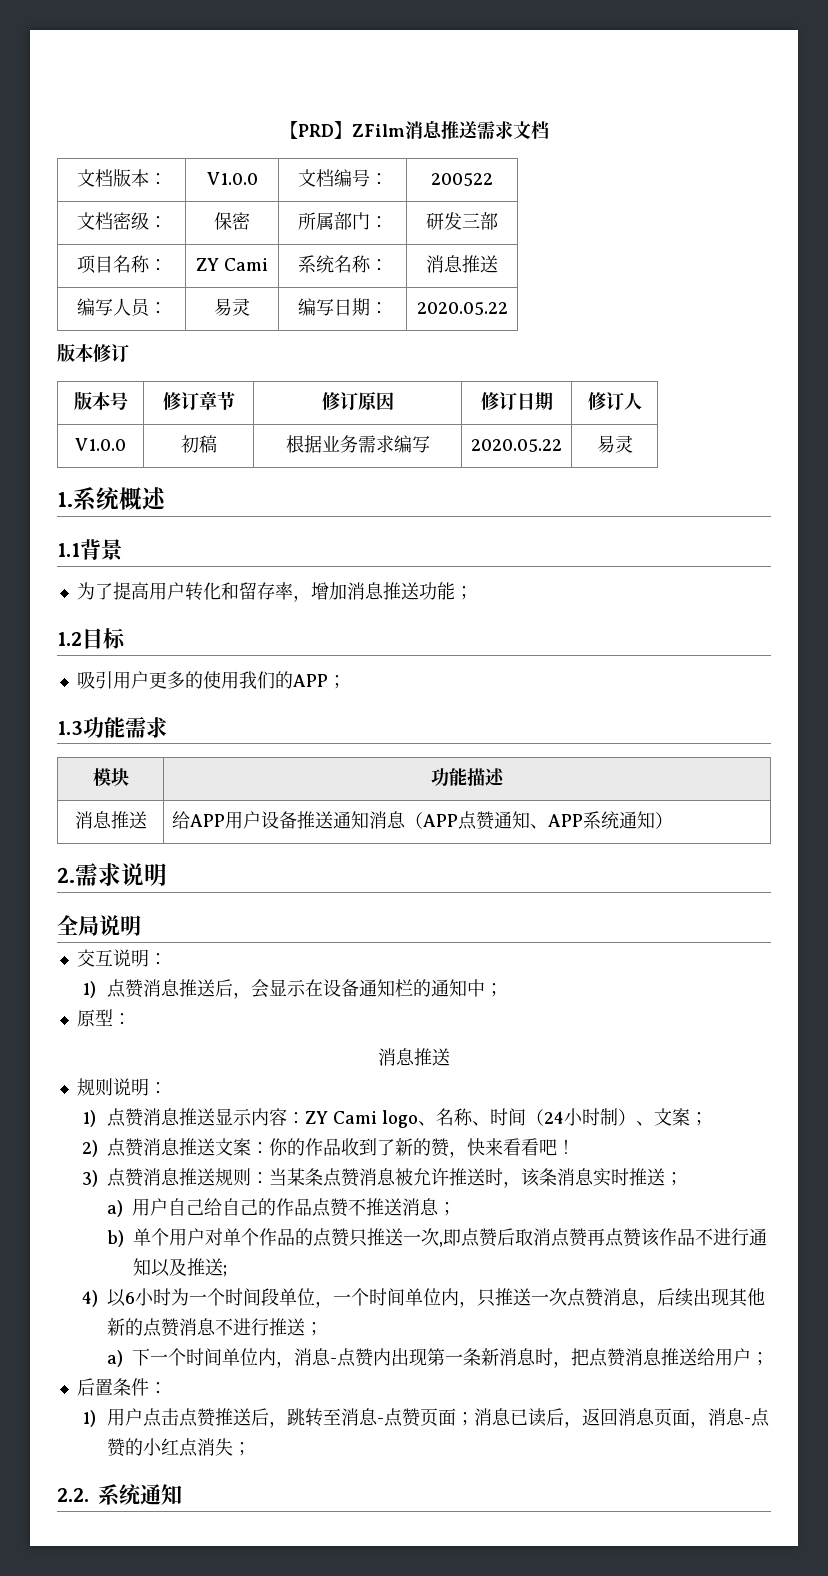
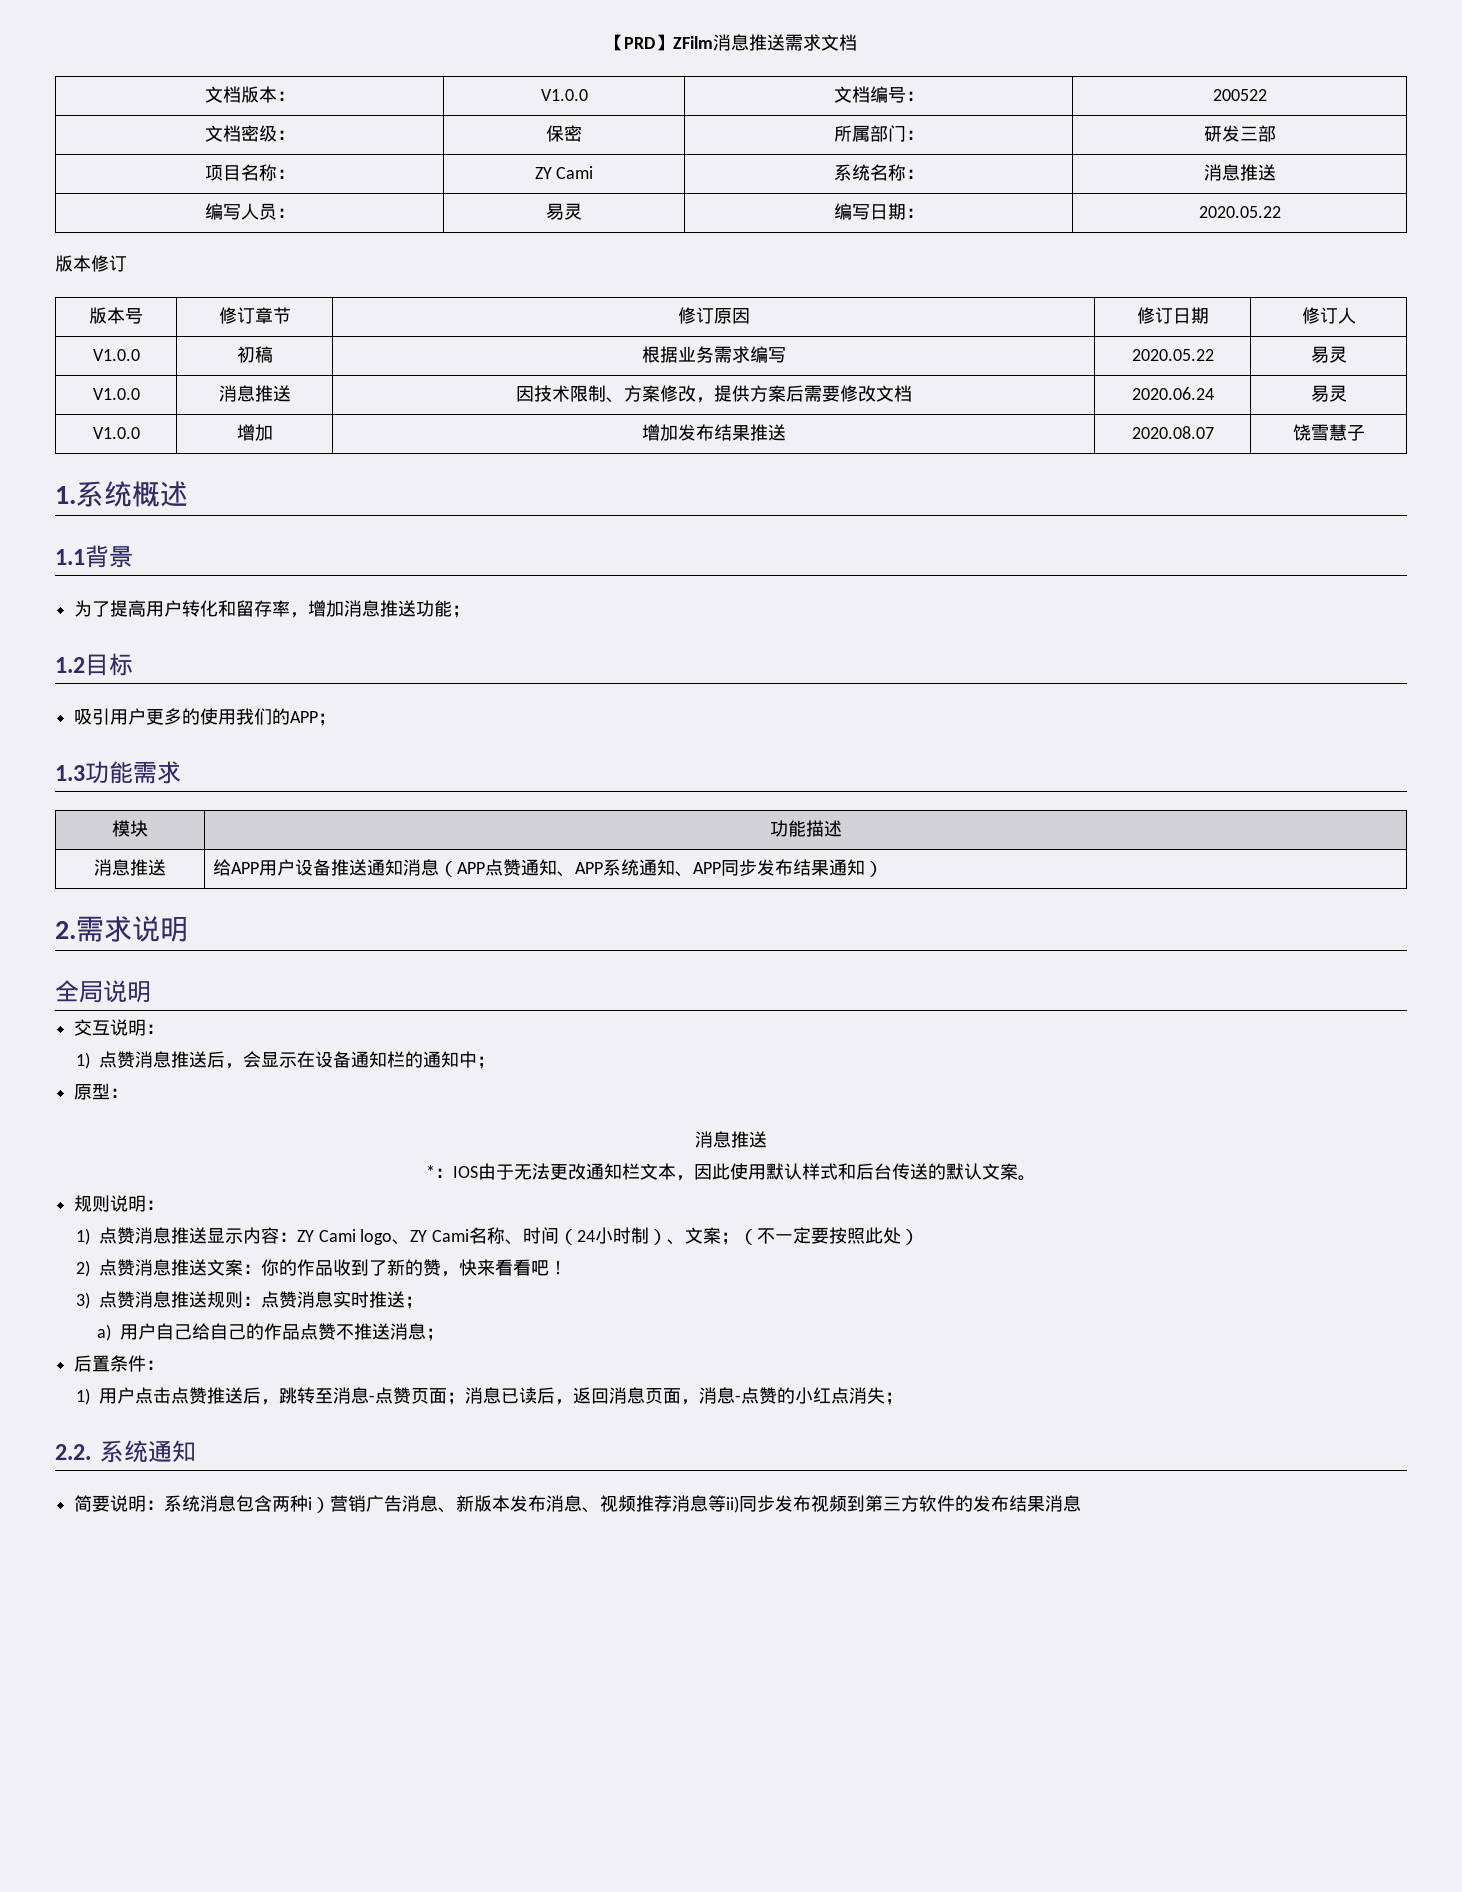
+ V1.0.0 | 消息推送 | 因技术限制、方案修改，提供方案后需要修改文档 | 2020.06.24 | 易灵
+ V1.0.0 | 增加 | 增加发布结果推送 | 2020.08.07 | 饶雪慧子
- 消息推送 | 给APP用户设备推送通知消息（APP点赞通知、APP系统通知）
+ 消息推送 | 给APP用户设备推送通知消息（APP点赞通知、APP系统通知、APP同步发布结果通知）
+ *：IOS由于无法更改通知栏文本，因此使用默认样式和后台传送的默认文案。
- 1)点赞消息推送显示内容：ZY Cami logo、名称、时间（24小时制）、文案；
+ 1)点赞消息推送显示内容：ZY Cami logo、ZY Cami名称、时间（24小时制）、文案；（不一定要按照此处）
- 3)点赞消息推送规则：当某条点赞消息被允许推送时，该条消息实时推送；
+ 3)点赞消息推送规则：点赞消息实时推送；
- b)单个用户对单个作品的点赞只推送一次,即点赞后取消点赞再点赞该作品不进行通知以及推送;
- 4)以6小时为一个时间段单位，一个时间单位内，只推送一次点赞消息，后续出现其他新的点赞消息不进行推送；
- a)下一个时间单位内，消息-点赞内出现第一条新消息时，把点赞消息推送给用户；
+ 简要说明：系统消息包含两种i）营销广告消息、新版本发布消息、视频推荐消息等ii)同步发布视频到第三方软件的发布结果消息

